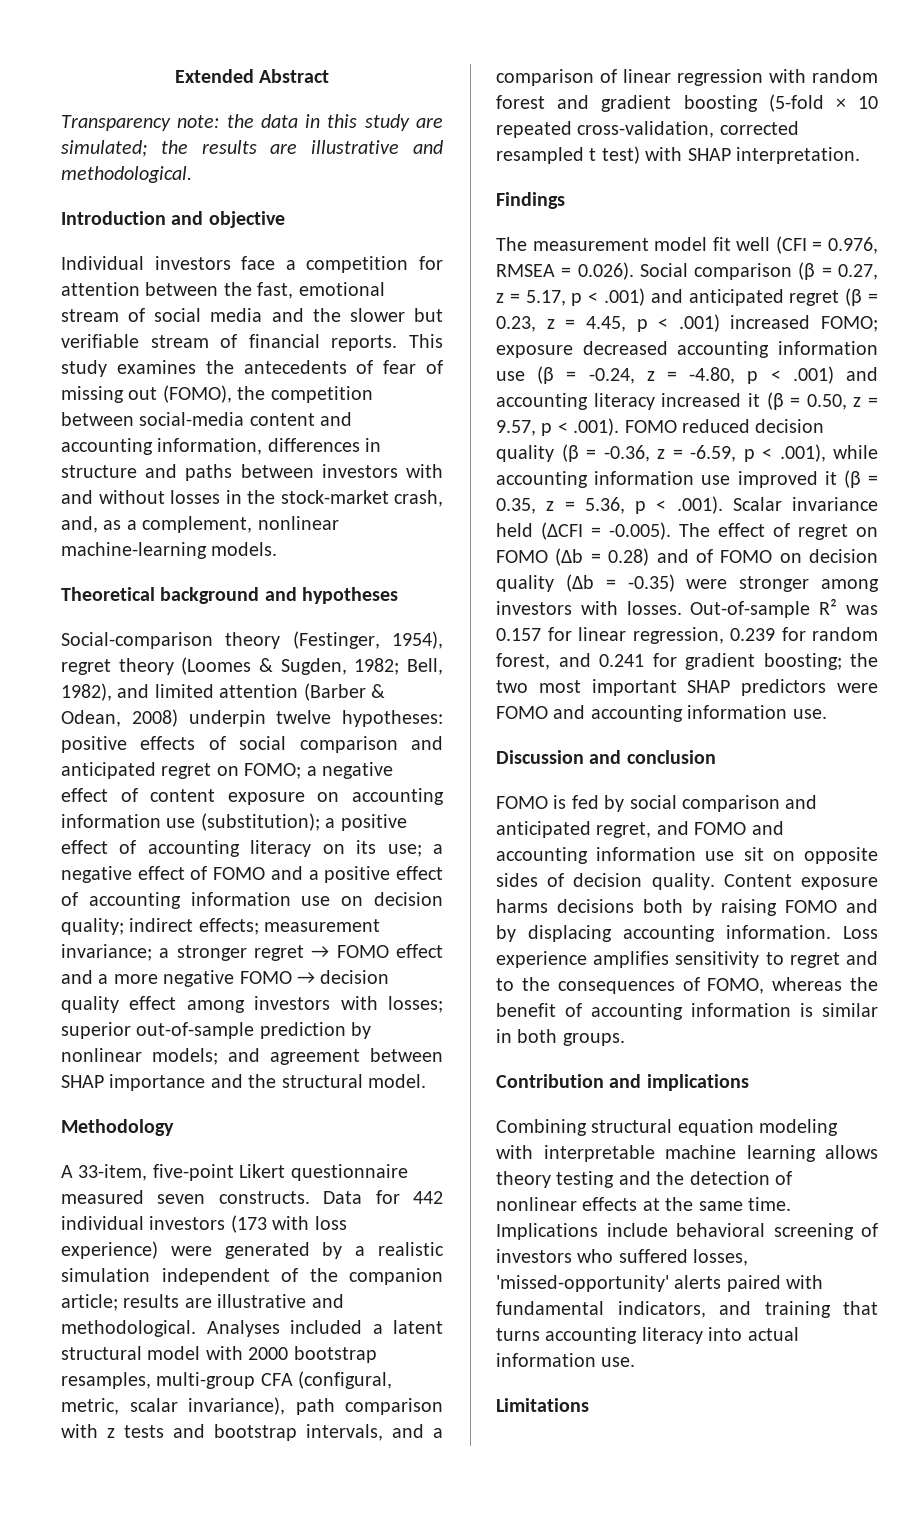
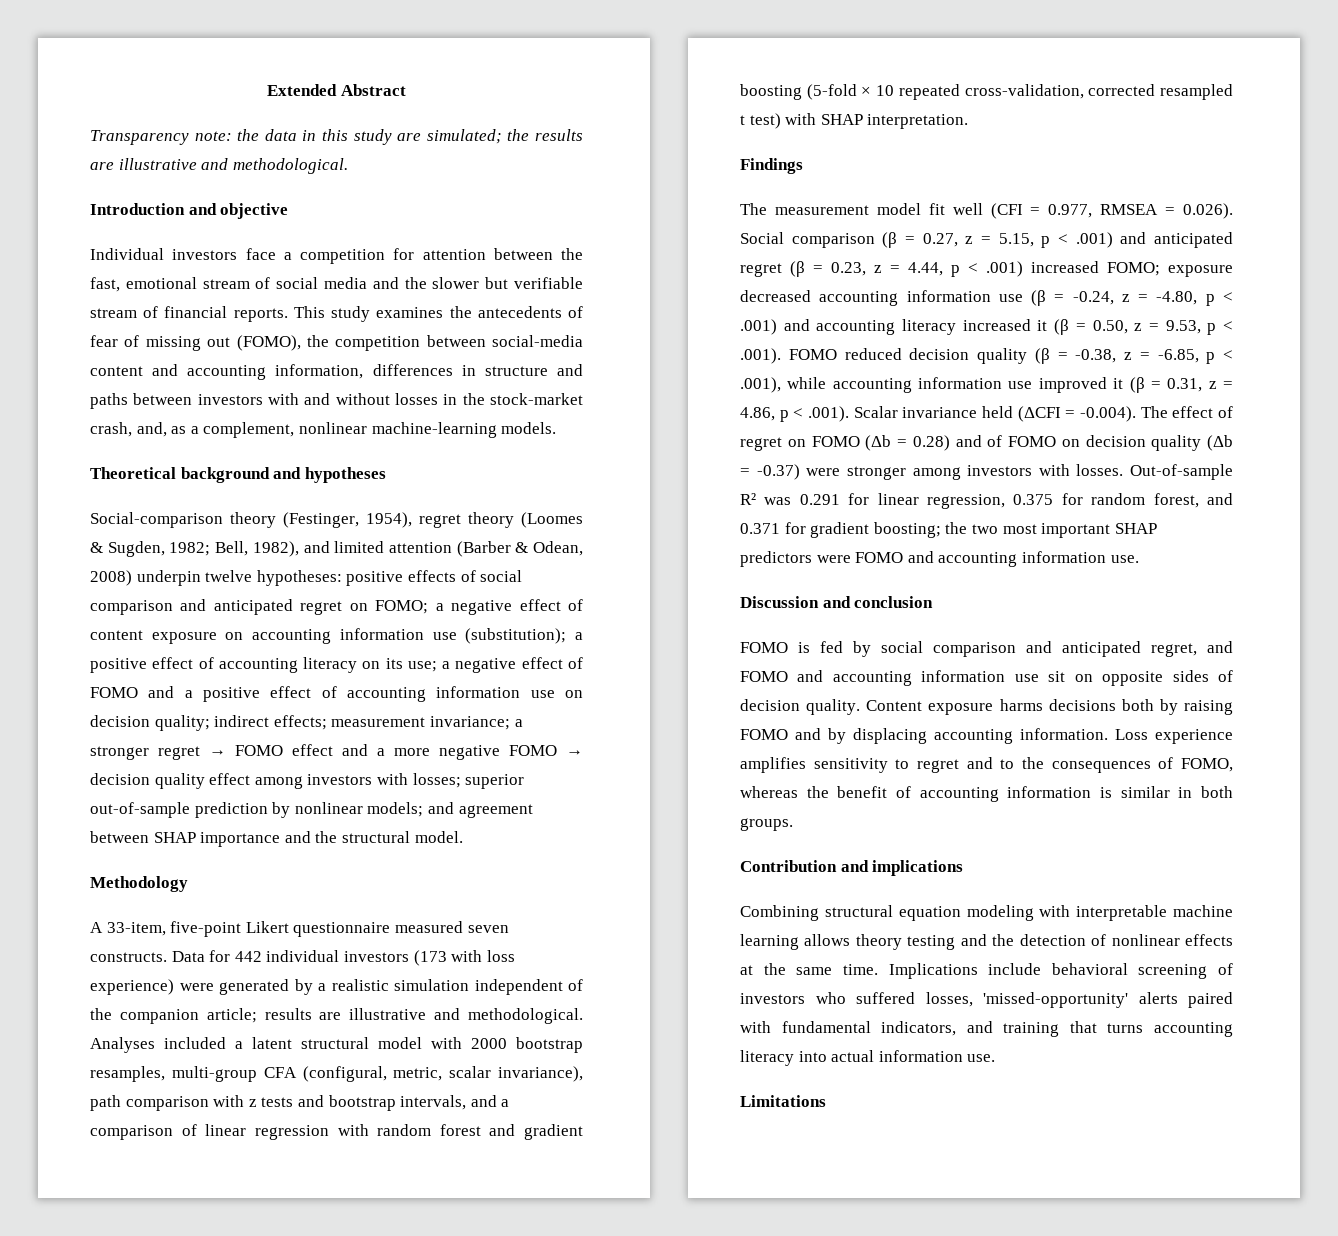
- The measurement model fit well (CFI = 0.976, RMSEA = 0.026). Social comparison (β = 0.27, z = 5.17, p < .001) and anticipated regret (β = 0.23, z = 4.45, p < .001) increased FOMO;
+ The measurement model fit well (CFI = 0.977, RMSEA = 0.026). Social comparison (β = 0.27, z = 5.15, p < .001) and anticipated regret (β = 0.23, z = 4.44, p < .001) increased FOMO;
- exposure decreased accounting information use (β = -0.24, z = -4.80, p < .001) and accounting literacy increased it (β = 0.50, z = 9.57, p < .001). FOMO reduced decision quality (β = -0.36, z = -6.59, p < .001), while accounting information use improved it (β = 0.35, z = 5.36, p < .001). Scalar invariance held (ΔCFI = -0.005). The effect of regret on FOMO (Δb = 0.28) and of FOMO on decision quality (Δb = -0.35) were stronger among investors with losses.
+ exposure decreased accounting information use (β = -0.24, z = -4.80, p < .001) and accounting literacy increased it (β = 0.50, z = 9.53, p < .001). FOMO reduced decision quality (β = -0.38, z = -6.85, p < .001), while accounting information use improved it (β = 0.31, z = 4.86, p < .001). Scalar invariance held (ΔCFI = -0.004). The effect of regret on FOMO (Δb = 0.28) and of FOMO on decision quality (Δb = -0.37) were stronger among investors with losses.
- Out-of-sample R² was 0.157 for linear regression, 0.239 for random forest, and 0.241 for gradient boosting; the two most important SHAP predictors were FOMO and accounting information use.
+ Out-of-sample R² was 0.291 for linear regression, 0.375 for random forest, and 0.371 for gradient boosting; the two most important SHAP predictors were FOMO and accounting information use.

